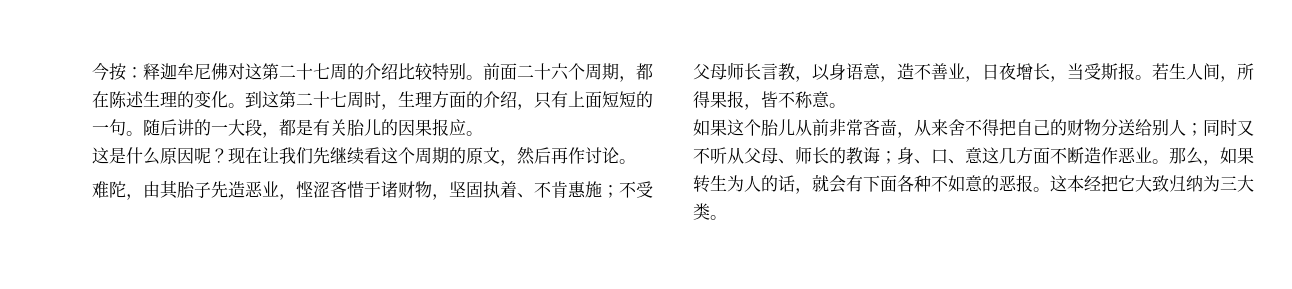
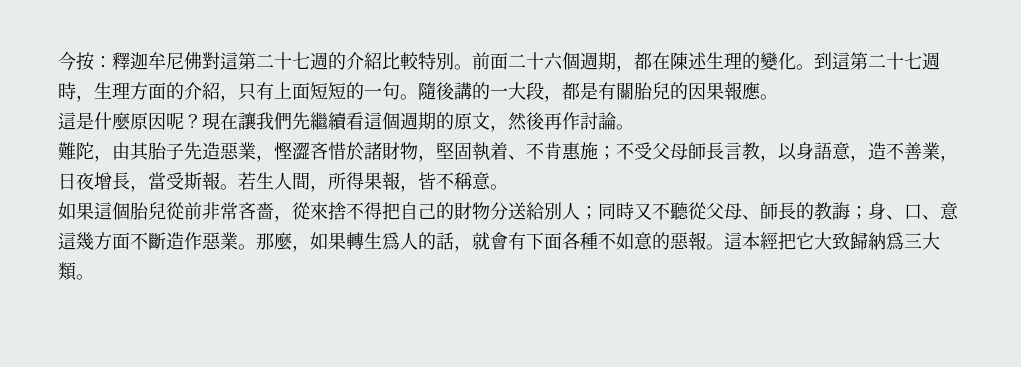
- 今按：释迦牟尼佛对这第二十七周的介绍比较特别。
+ 今按：釋迦牟尼佛對這第二十七週的介紹比較特別。
- 前面二十六个周期，都在陈述生理的变化。到这第二十七周时，生理方面的介绍，只有上面短短的一句。
+ 前面二十六個週期，都在陳述生理的變化。到這第二十七週時，生理方面的介紹，只有上面短短的一句。
- 随后讲的一大段，都是有关胎儿的因果报应。
- 这是什么原因呢？现在让我们先继续看这个周期的原文，然后再作讨论。
- 难陀，由其胎子先造恶业，悭涩吝惜于诸财物，坚固执着、不肯惠施；不受父母师长言教，以身语意，造不善业，日夜增长，当受斯报。
+ 隨後講的一大段，都是有關胎兒的因果報應。
+ 這是什麼原因呢？現在讓我們先繼續看這個週期的原文，然後再作討論。
+ 難陀，由其胎子先造惡業，慳澀吝惜於諸財物，堅固執着、不肯惠施；不受父母師長言教，以身語意，造不善業，日夜增長，當受斯報。
- 若生人间，所得果报，皆不称意。
+ 若生人間，所得果報，皆不稱意。
- 如果这个胎儿从前非常吝啬，从来舍不得把自己的财物分送给别人；同时又不听从父母、师长的教诲；身、口、意这几方面不断造作恶业。那么，如果转生为人的话，就会有下面各种不如意的恶报。这本经把它大致归纳为三大类。
+ 如果這個胎兒從前非常吝嗇，從來捨不得把自己的財物分送給別人；同時又不聽從父母、師長的教誨；身、口、意這幾方面不斷造作惡業。那麼，如果轉生爲人的話，就會有下面各種不如意的惡報。這本經把它大致歸納爲三大類。

